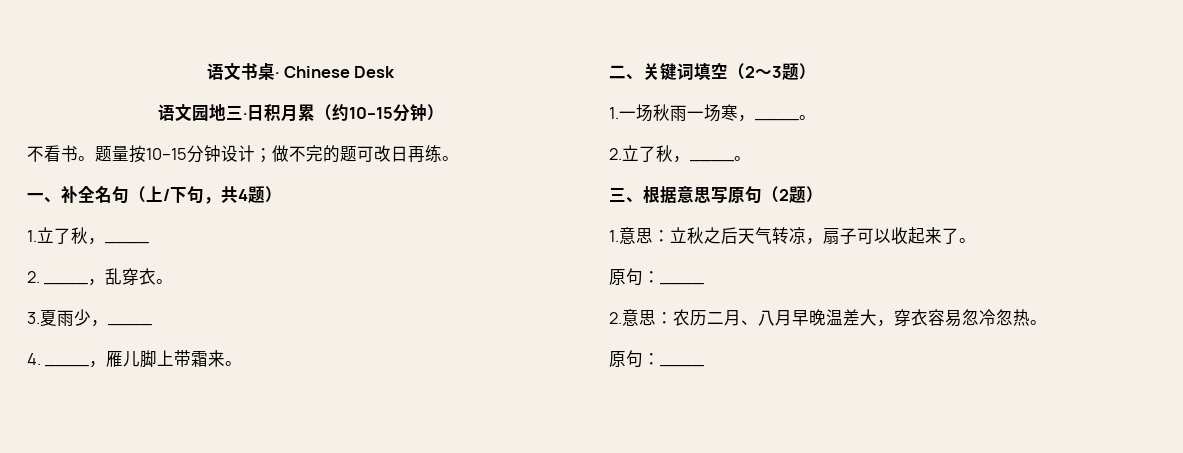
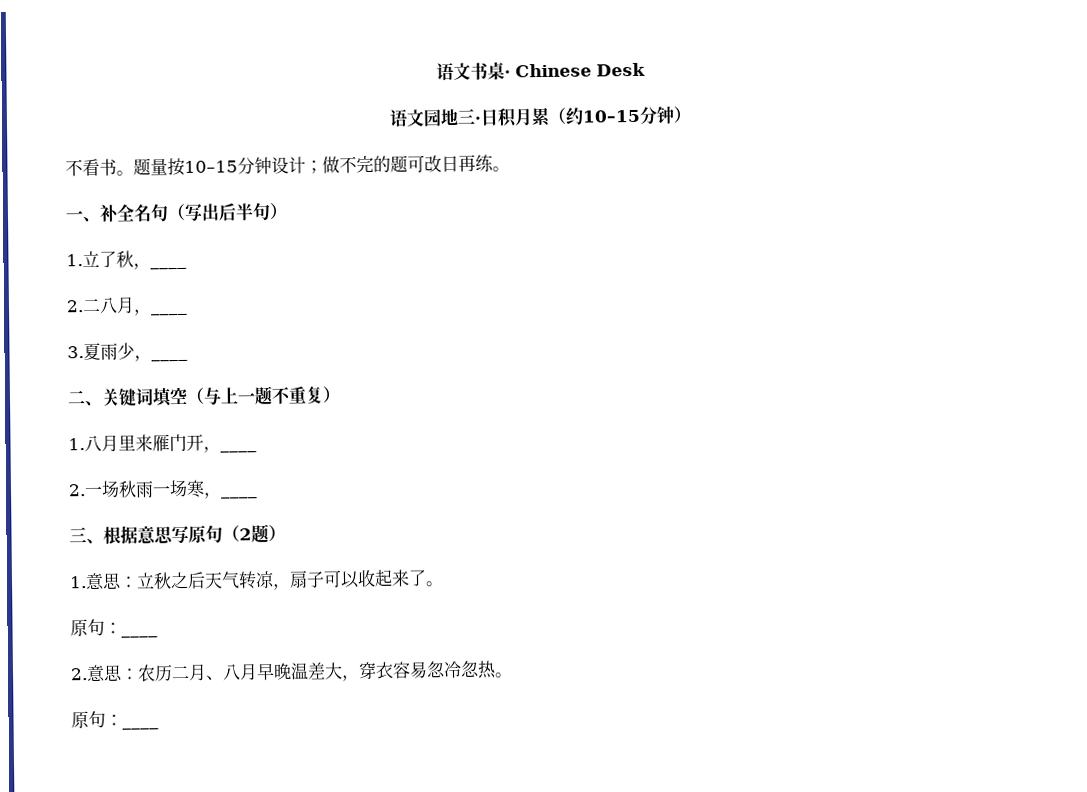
- 一、补全名句（上/下句，共4题）
+ 一、补全名句（写出后半句）
- 2. ____，乱穿衣。
+ 2.二八月，____
- 4. ____，雁儿脚上带霜来。
- 二、关键词填空（2～3题）
- 1.一场秋雨一场寒，____。
- 2.立了秋，____。
+ 二、关键词填空（与上一题不重复）
+ 1.八月里来雁门开，____
+ 2.一场秋雨一场寒，____

